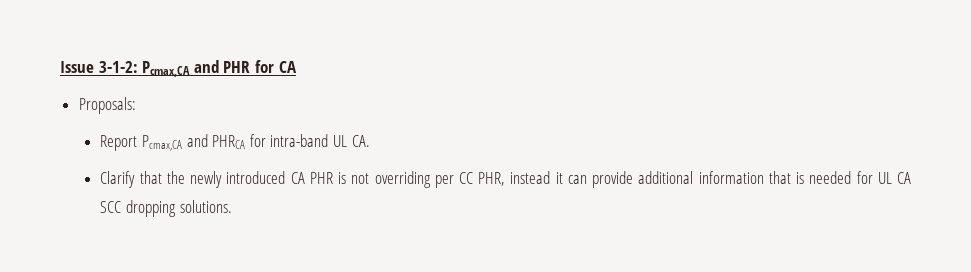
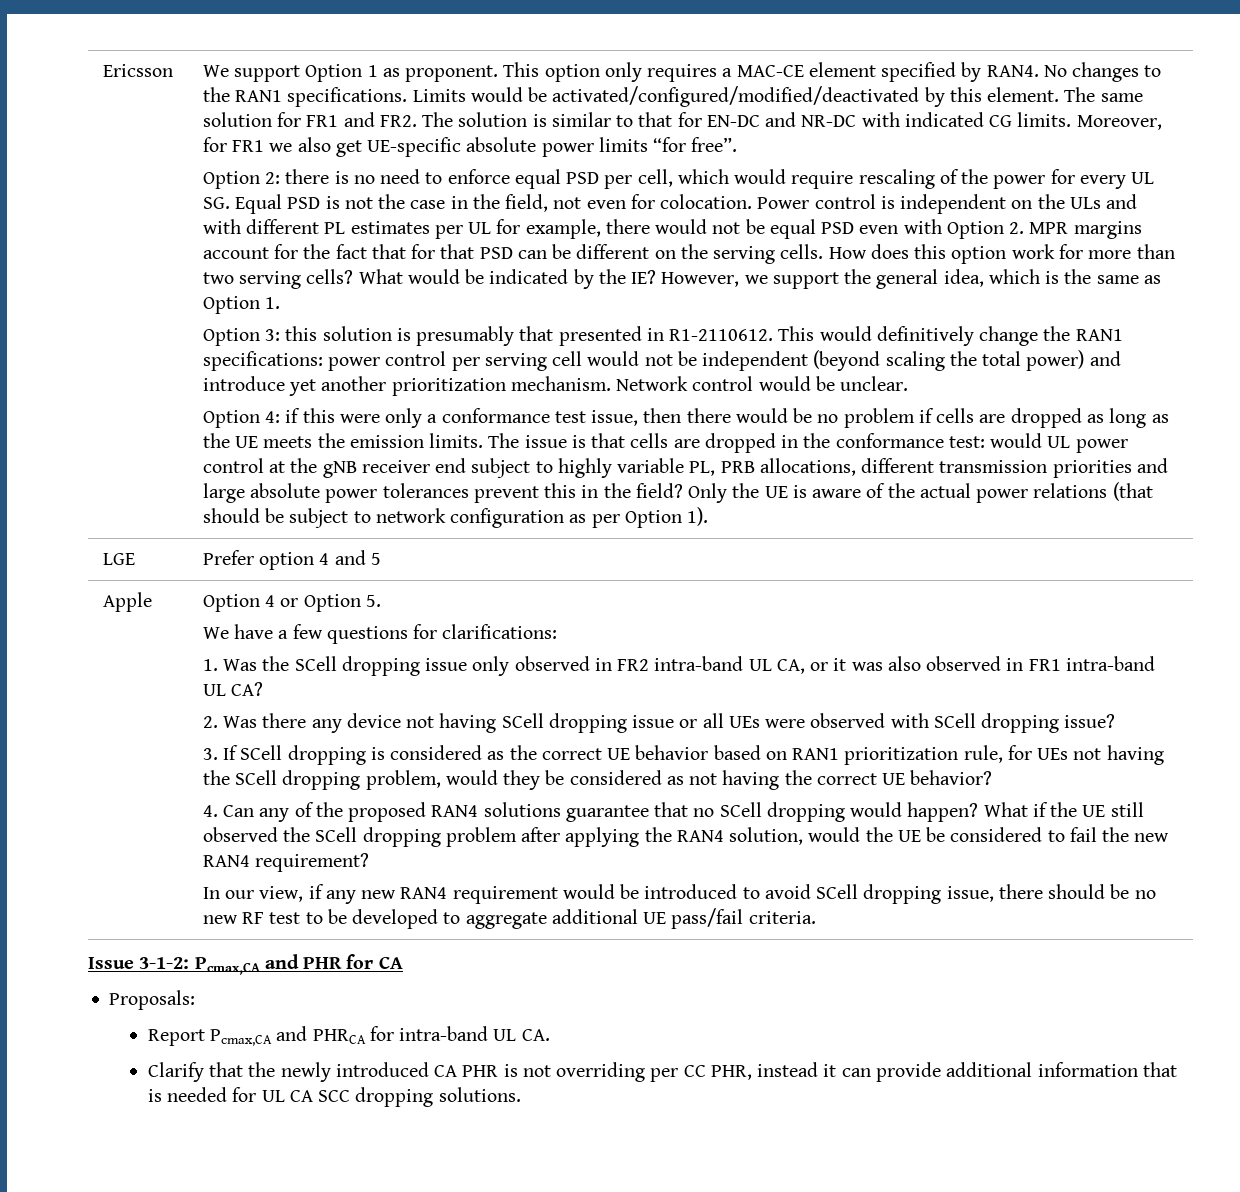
+ Ericsson | We support Option 1 as proponent. This option only requires a MAC-CE element specified by RAN4. No changes to the RAN1 specifications. Limits would be activated/configured/modified/deactivated by this element. The same solution for FR1 and FR2. The solution is similar to that for EN-DC and NR-DC with indicated CG limits. Moreover, for FR1 we also get UE-specific absolute power limits “for free”.
+ Option 2: there is no need to enforce equal PSD per cell, which would require rescaling of the power for every UL SG. Equal PSD is not the case in the field, not even for colocation. Power control is independent on the ULs and with different PL estimates per UL for example, there would not be equal PSD even with Option 2. MPR margins account for the fact that for that PSD can be different on the serving cells. How does this option work for more than two serving cells? What would be indicated by the IE? However, we support the general idea, which is the same as Option 1.
+ Option 3: this solution is presumably that presented in R1-2110612. This would definitively change the RAN1 specifications: power control per serving cell would not be independent (beyond scaling the total power) and introduce yet another prioritization mechanism. Network control would be unclear.
+ Option 4: if this were only a conformance test issue, then there would be no problem if cells are dropped as long as the UE meets the emission limits. The issue is that cells are dropped in the conformance test: would UL power control at the gNB receiver end subject to highly variable PL, PRB allocations, different transmission priorities and large absolute power tolerances prevent this in the field? Only the UE is aware of the actual power relations (that should be subject to network configuration as per Option 1).
+ LGE | Prefer option 4 and 5
+ Apple | Option 4 or Option 5.
+ We have a few questions for clarifications:
+ 1. Was the SCell dropping issue only observed in FR2 intra-band UL CA, or it was also observed in FR1 intra-band UL CA?
+ 2. Was there any device not having SCell dropping issue or all UEs were observed with SCell dropping issue?
+ 3. If SCell dropping is considered as the correct UE behavior based on RAN1 prioritization rule, for UEs not having the SCell dropping problem, would they be considered as not having the correct UE behavior?
+ 4. Can any of the proposed RAN4 solutions guarantee that no SCell dropping would happen? What if the UE still observed the SCell dropping problem after applying the RAN4 solution, would the UE be considered to fail the new RAN4 requirement?
+ In our view, if any new RAN4 requirement would be introduced to avoid SCell dropping issue, there should be no new RF test to be developed to aggregate additional UE pass/fail criteria.

